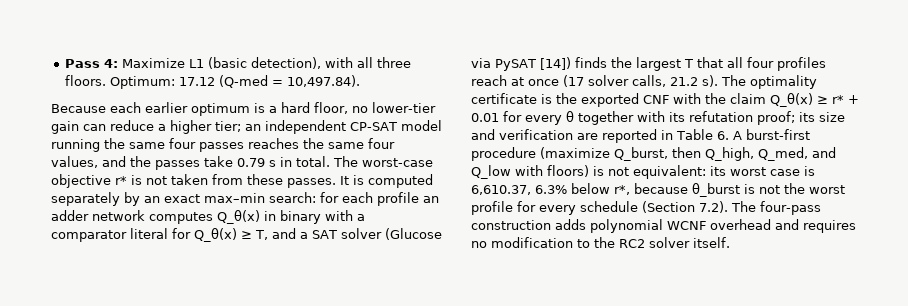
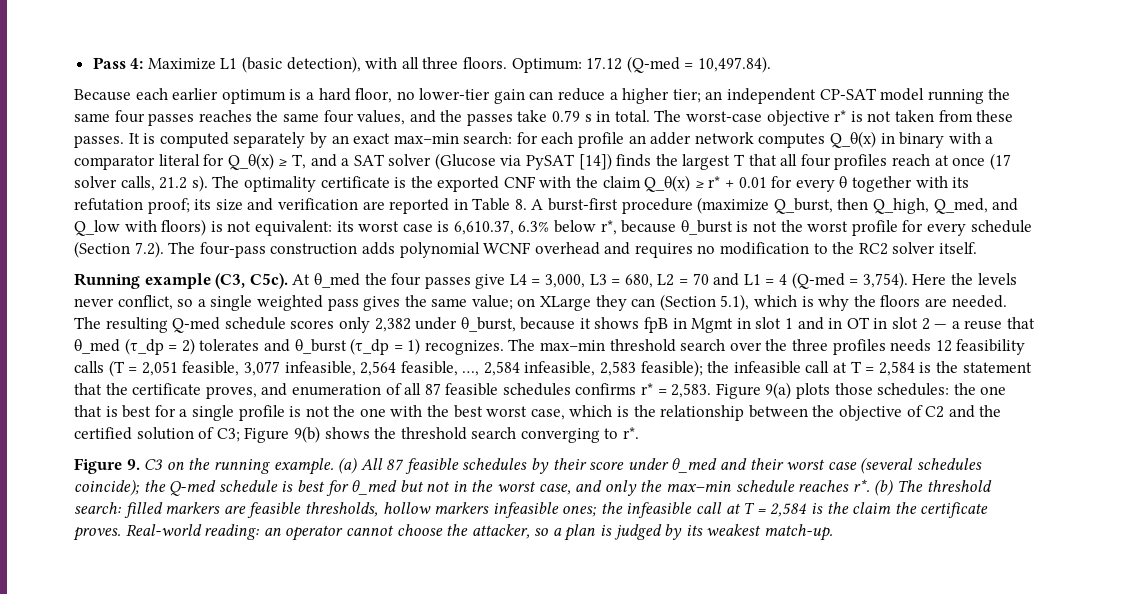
- its size and verification are reported in Table 6. A burst-first procedure (maximize Q_burst, then Q_high, Q_med, and Q_low with floors) is not equivalent:
+ its size and verification are reported in Table 8. A burst-first procedure (maximize Q_burst, then Q_high, Q_med, and Q_low with floors) is not equivalent:
+ Running example (C3, C5c). At θ_med the four passes give L4 = 3,000, L3 = 680, L2 = 70 and L1 = 4 (Q-med = 3,754). Here the levels never conflict, so a single weighted pass gives the same value; on XLarge they can (Section 5.1), which is why the floors are needed. The resulting Q-med schedule scores only 2,382 under θ_burst, because it shows fpB in Mgmt in slot 1 and in OT in slot 2 — a reuse that θ_med (τ_dp = 2) tolerates and θ_burst (τ_dp = 1) recognizes. The max–min threshold search over the three profiles needs 12 feasibility calls (T = 2,051 feasible, 3,077 infeasible, 2,564 feasible, …, 2,584 infeasible, 2,583 feasible); the infeasible call at T = 2,584 is the statement that the certificate proves, and enumeration of all 87 feasible schedules confirms r* = 2,583. Figure 9(a) plots those schedules: the one that is best for a single profile is not the one with the best worst case, which is the relationship between the objective of C2 and the certified solution of C3; Figure 9(b) shows the threshold search converging to r*.
+ Figure 9. C3 on the running example. (a) All 87 feasible schedules by their score under θ_med and their worst case (several schedules coincide); the Q-med schedule is best for θ_med but not in the worst case, and only the max–min schedule reaches r*. (b) The threshold search: filled markers are feasible thresholds, hollow markers infeasible ones; the infeasible call at T = 2,584 is the claim the certificate proves. Real-world reading: an operator cannot choose the attacker, so a plan is judged by its weakest match-up.

